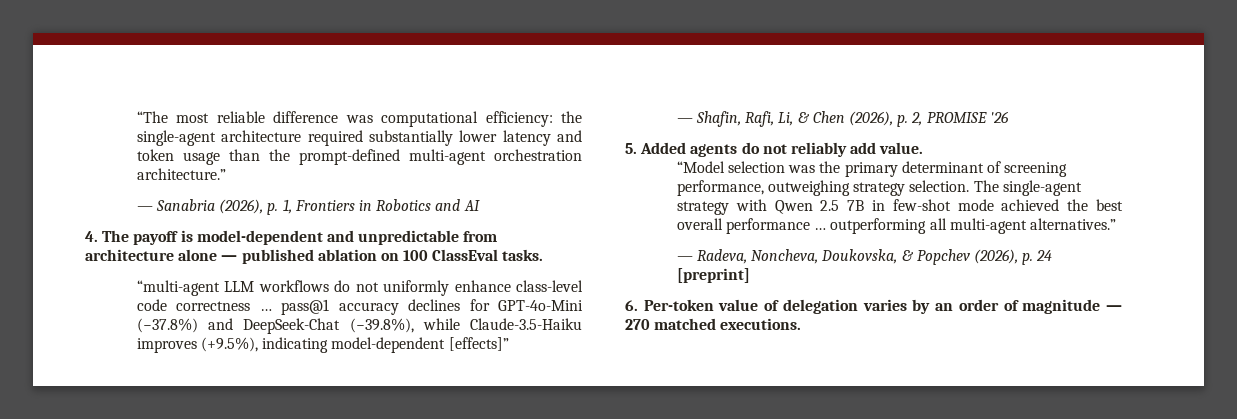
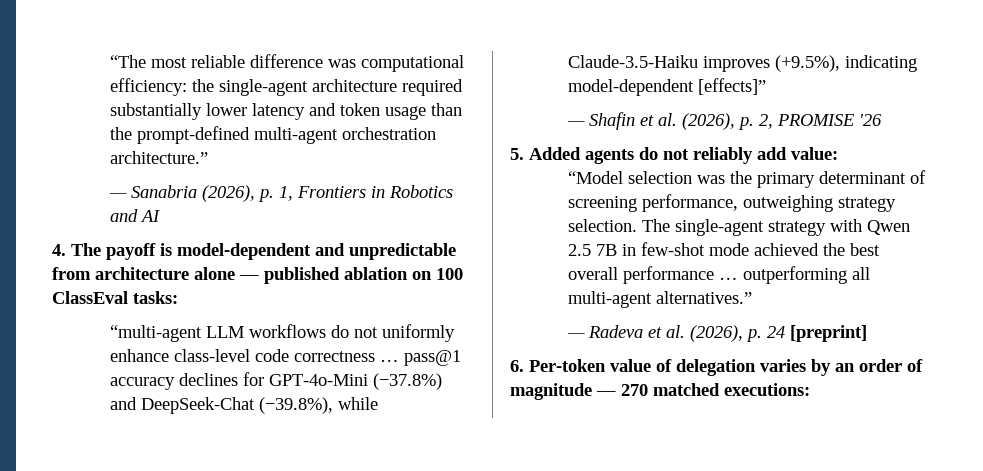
- 4. The payoff is model-dependent and unpredictable from architecture alone — published ablation on 100 ClassEval tasks.
+ 4. The payoff is model-dependent and unpredictable from architecture alone — published ablation on 100 ClassEval tasks:
- — Shafin, Rafi, Li, & Chen (2026), p. 2, PROMISE '26
+ — Shafin et al. (2026), p. 2, PROMISE '26
- 5. Added agents do not reliably add value.
+ 5. Added agents do not reliably add value:
- — Radeva, Noncheva, Doukovska, & Popchev (2026), p. 24 [preprint]
+ — Radeva et al. (2026), p. 24 [preprint]
- 6. Per-token value of delegation varies by an order of magnitude — 270 matched executions.
+ 6. Per-token value of delegation varies by an order of magnitude — 270 matched executions:

